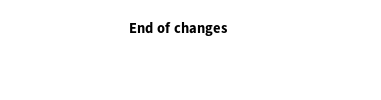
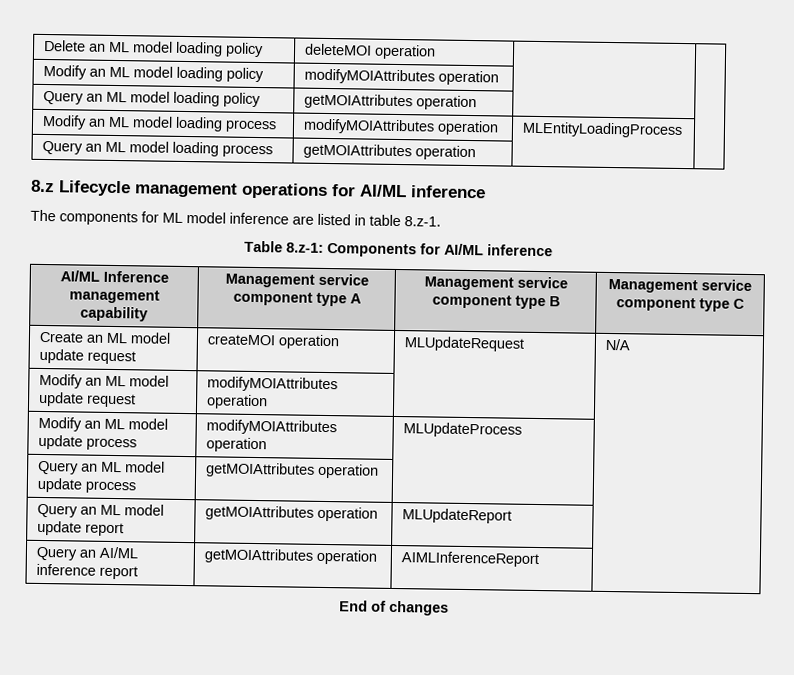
+ Delete an ML model loading policy | deleteMOI operation | |
+ Modify an ML model loading policy | modifyMOIAttributes operation | |
+ Query an ML model loading policy | getMOIAttributes operation | |
+ Modify an ML model loading process | modifyMOIAttributes operation | MLEntityLoadingProcess |
+ Query an ML model loading process | getMOIAttributes operation | |
+ 8.z Lifecycle management operations for AI/ML inference
+ The components for ML model inference are listed in table 8.z-1.
+ Table 8.z-1: Components for AI/ML inference
+ AI/ML Inference management capability | Management service component type A | Management service component type B | Management service component type C
+ Create an ML model update request | createMOI operation | MLUpdateRequest | N/A
+ Modify an ML model update request | modifyMOIAttributes operation | |
+ Modify an ML model update process | modifyMOIAttributes operation | MLUpdateProcess |
+ Query an ML model update process | getMOIAttributes operation | |
+ Query an ML model update report | getMOIAttributes operation | MLUpdateReport |
+ Query an AI/ML inference report | getMOIAttributes operation | AIMLInferenceReport |

